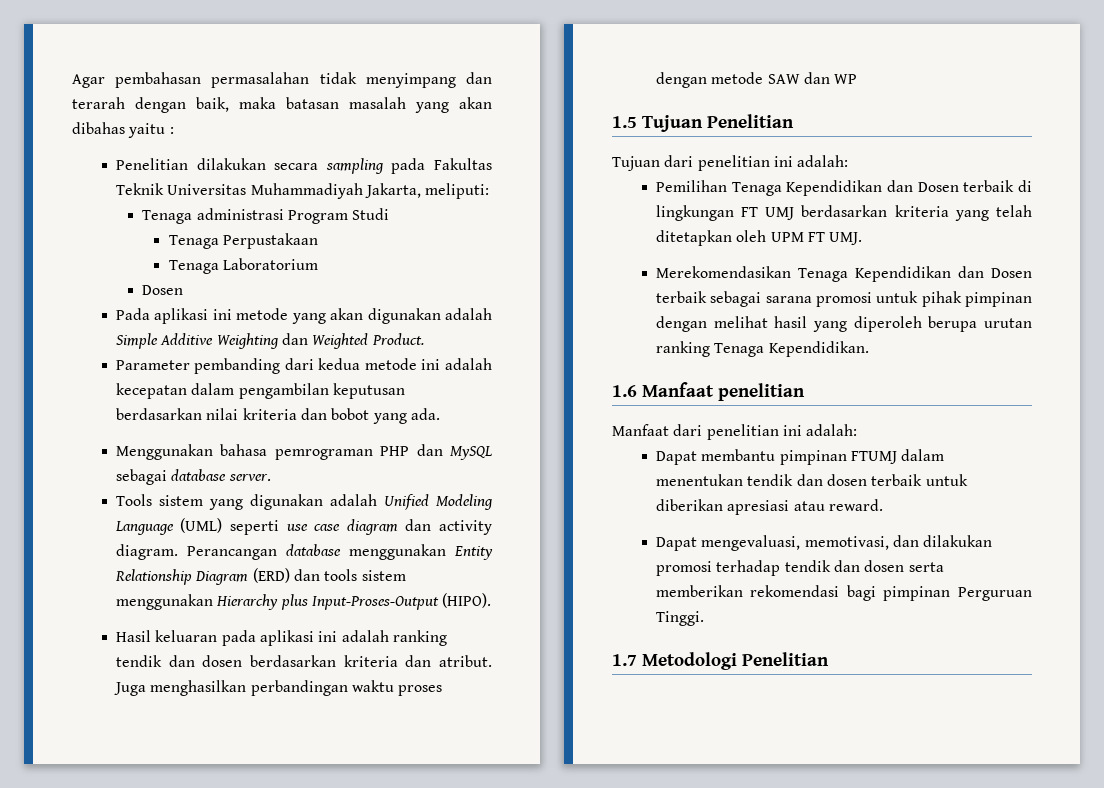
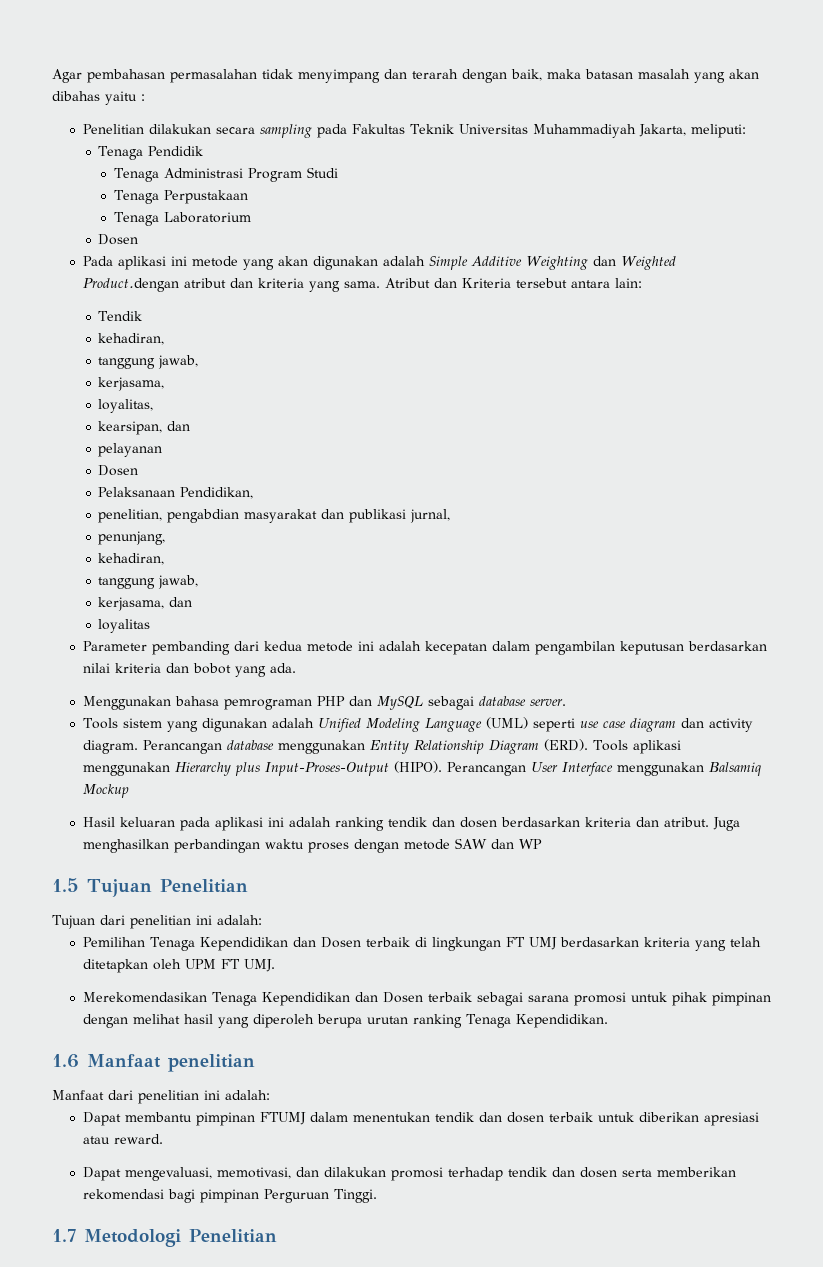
- Tenaga administrasi Program Studi
+ Tenaga Pendidik
+ Tenaga Administrasi Program Studi
- Pada aplikasi ini metode yang akan digunakan adalah Simple Additive Weighting dan Weighted Product.
+ Pada aplikasi ini metode yang akan digunakan adalah Simple Additive Weighting dan Weighted Product.dengan atribut dan kriteria yang sama. Atribut dan Kriteria tersebut antara lain:
+ Tendik
+ kehadiran,
+ tanggung jawab,
+ kerjasama,
+ loyalitas,
+ kearsipan, dan
+ pelayanan
+ Dosen
+ Pelaksanaan Pendidikan,
+ penelitian, pengabdian masyarakat dan publikasi jurnal,
+ penunjang,
+ kehadiran,
+ tanggung jawab,
+ kerjasama, dan
+ loyalitas
- Perancangan database menggunakan Entity Relationship Diagram (ERD) dan tools sistem menggunakan Hierarchy plus Input-Proses-Output (HIPO).
+ Perancangan database menggunakan Entity Relationship Diagram (ERD). Tools aplikasi menggunakan Hierarchy plus Input-Proses-Output (HIPO). Perancangan User Interface menggunakan Balsamiq Mockup

